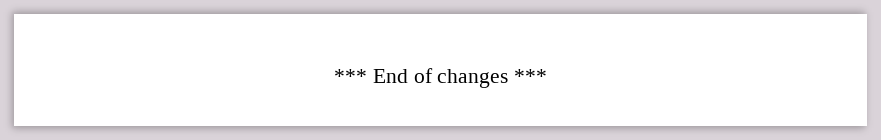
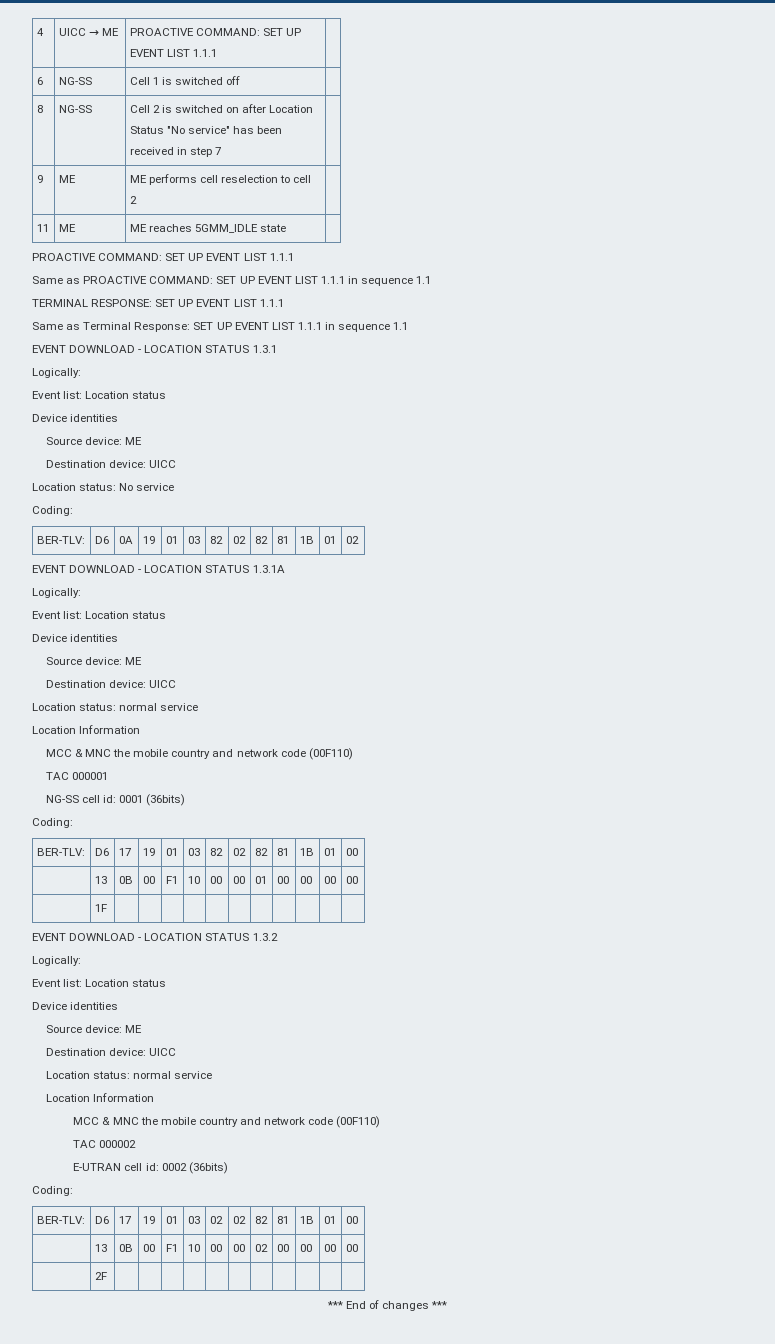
+ 4 | UICC → ME | PROACTIVE COMMAND: SET UP
+ EVENT LIST 1.1.1 |
+ 6 | NG-SS | Cell 1 is switched off |
+ 8 | NG-SS | Cell 2 is switched on after Location
+ Status "No service" has been
+ received in step 7 |
+ 9 | ME | ME performs cell reselection to cell
+ 2 |
+ 11 | ME | ME reaches 5GMM_IDLE state |
+ PROACTIVE COMMAND: SET UP EVENT LIST 1.1.1
+ Same as PROACTIVE COMMAND: SET UP EVENT LIST 1.1.1 in sequence 1.1
+ TERMINAL RESPONSE: SET UP EVENT LIST 1.1.1
+ Same as Terminal Response: SET UP EVENT LIST 1.1.1 in sequence 1.1
+ EVENT DOWNLOAD - LOCATION STATUS 1.3.1
+ Logically:
+ Event list: Location status
+ Device identities
+ Source device: ME
+ Destination device: UICC
+ Location status: No service
+ Coding:
+ BER-TLV: | D6 | 0A | 19 | 01 | 03 | 82 | 02 | 82 | 81 | 1B | 01 | 02
+ EVENT DOWNLOAD - LOCATION STATUS 1.3.1A
+ Logically:
+ Event list: Location status
+ Device identities
+ Source device: ME
+ Destination device: UICC
+ Location status: normal service
+ Location Information
+ MCC & MNC the mobile country and network code (00F110)
+ TAC 000001
+ NG-SS cell id: 0001 (36bits)
+ Coding:
+ BER-TLV: | D6 | 17 | 19 | 01 | 03 | 82 | 02 | 82 | 81 | 1B | 01 | 00
+ | 13 | 0B | 00 | F1 | 10 | 00 | 00 | 01 | 00 | 00 | 00 | 00
+ | 1F | | | | | | | | | | |
+ EVENT DOWNLOAD - LOCATION STATUS 1.3.2
+ Logically:
+ Event list: Location status
+ Device identities
+ Source device: ME
+ Destination device: UICC
+ Location status: normal service
+ Location Information
+ MCC & MNC the mobile country and network code (00F110)
+ TAC 000002
+ E-UTRAN cell id: 0002 (36bits)
+ Coding:
+ BER-TLV: | D6 | 17 | 19 | 01 | 03 | 02 | 02 | 82 | 81 | 1B | 01 | 00
+ | 13 | 0B | 00 | F1 | 10 | 00 | 00 | 02 | 00 | 00 | 00 | 00
+ | 2F | | | | | | | | | | |

